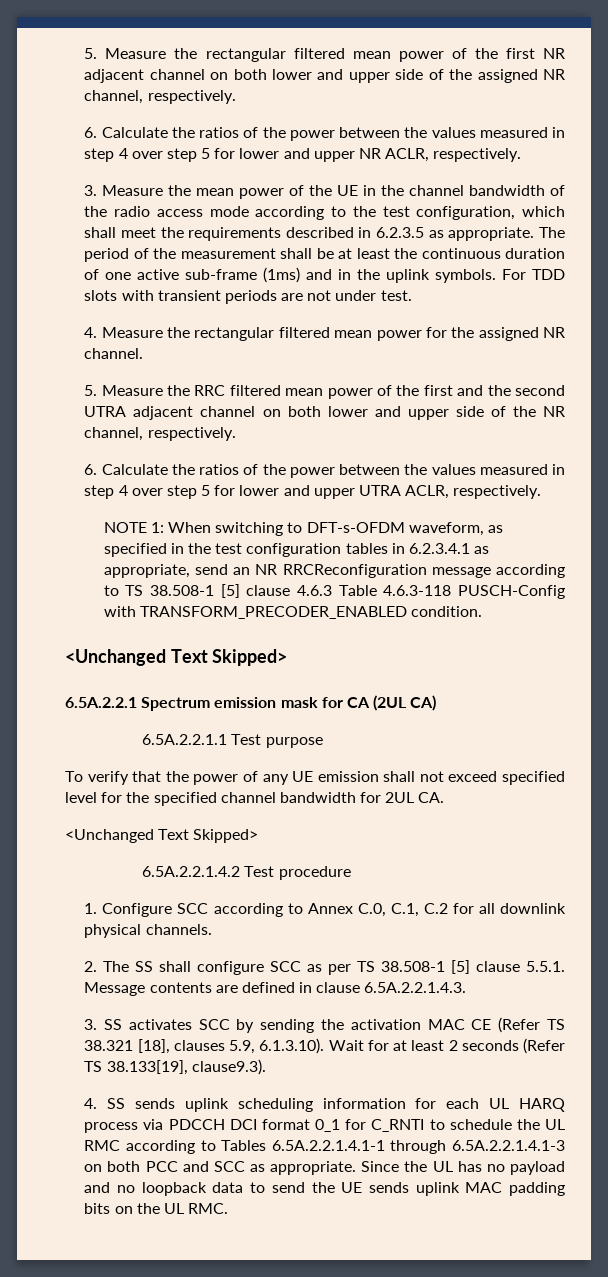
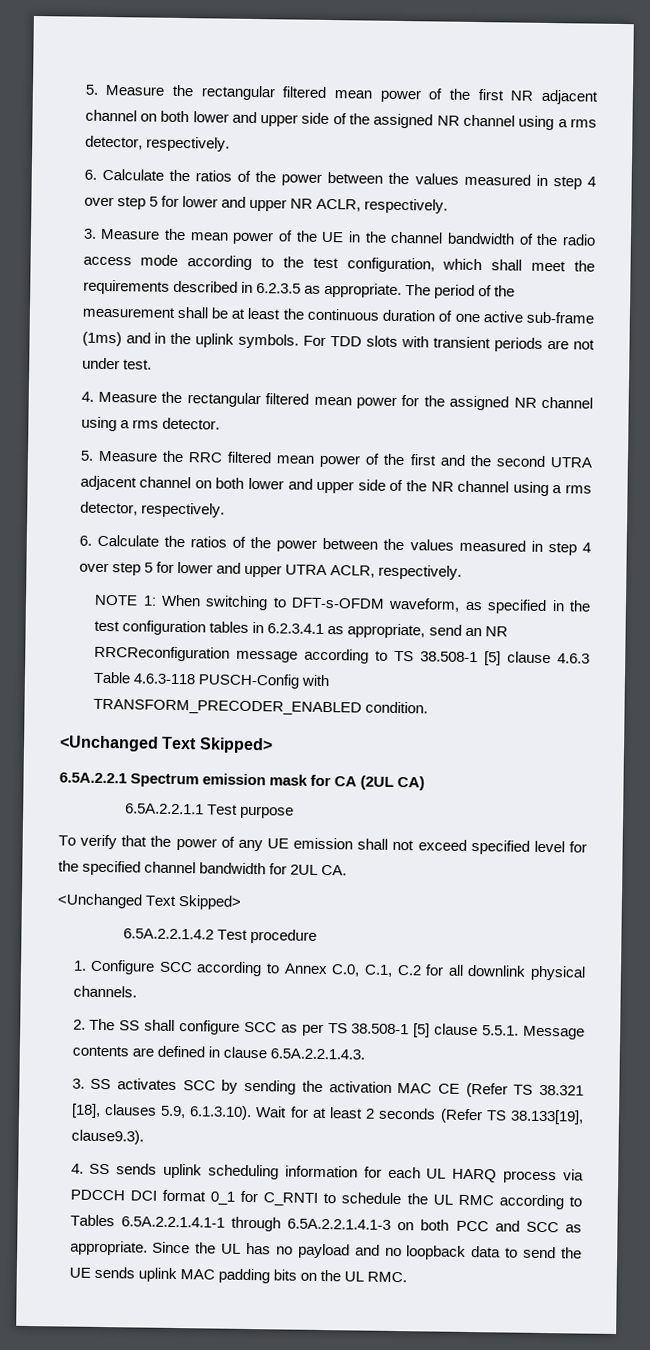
- 5. Measure the rectangular filtered mean power of the first NR adjacent channel on both lower and upper side of the assigned NR channel, respectively.
+ 5. Measure the rectangular filtered mean power of the first NR adjacent channel on both lower and upper side of the assigned NR channel using a rms detector, respectively.
- 4. Measure the rectangular filtered mean power for the assigned NR channel.
+ 4. Measure the rectangular filtered mean power for the assigned NR channel using a rms detector.
- 5. Measure the RRC filtered mean power of the first and the second UTRA adjacent channel on both lower and upper side of the NR channel, respectively.
+ 5. Measure the RRC filtered mean power of the first and the second UTRA adjacent channel on both lower and upper side of the NR channel using a rms detector, respectively.

